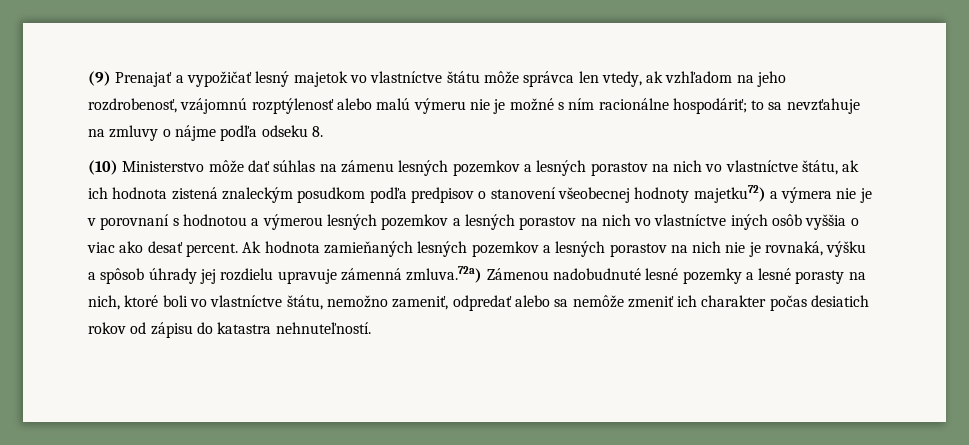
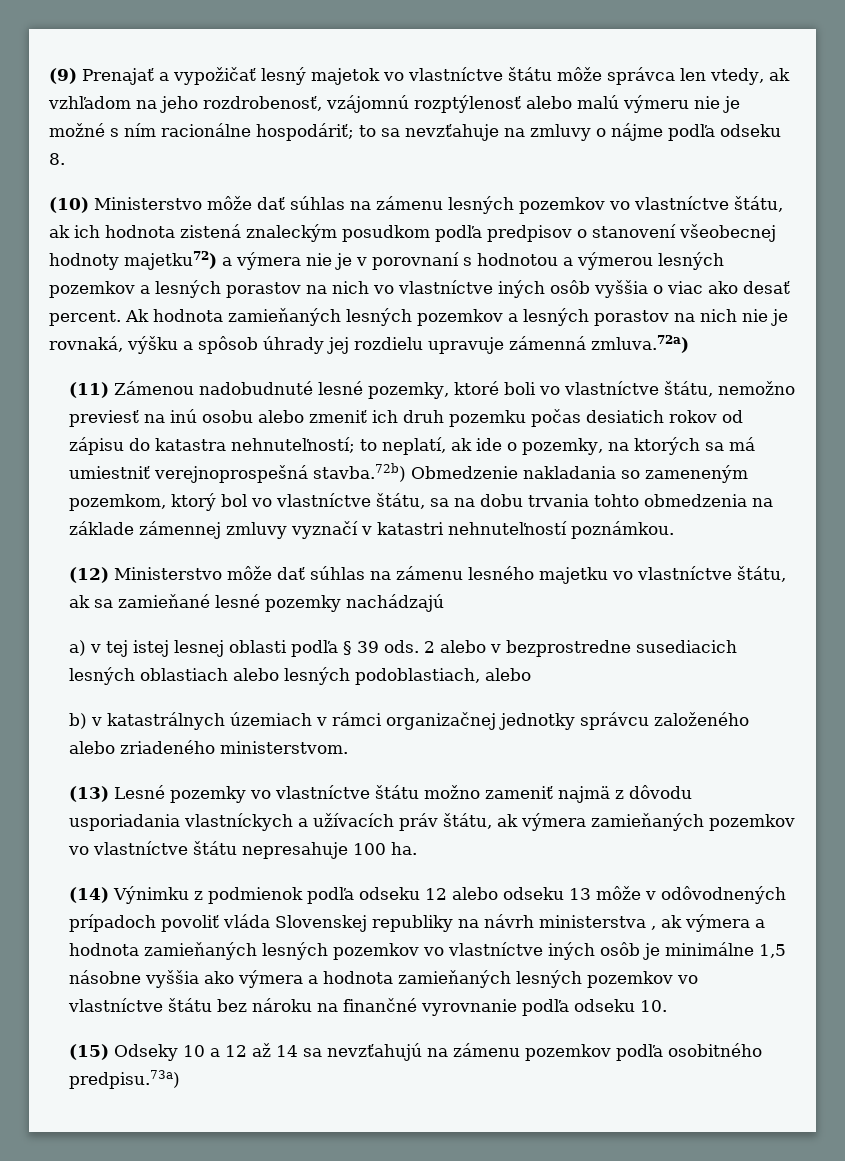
- (10) Ministerstvo môže dať súhlas na zámenu lesných pozemkov a lesných porastov na nich vo vlastníctve štátu, ak ich hodnota zistená znaleckým posudkom podľa predpisov o stanovení všeobecnej hodnoty majetku72) a výmera nie je v porovnaní s hodnotou a výmerou lesných pozemkov a lesných porastov na nich vo vlastníctve iných osôb vyššia o viac ako desať percent.
+ (10) Ministerstvo môže dať súhlas na zámenu lesných pozemkov vo vlastníctve štátu, ak ich hodnota zistená znaleckým posudkom podľa predpisov o stanovení všeobecnej hodnoty majetku72) a výmera nie je v porovnaní s hodnotou a výmerou lesných pozemkov a lesných porastov na nich vo vlastníctve iných osôb vyššia o viac ako desať percent.
- Ak hodnota zamieňaných lesných pozemkov a lesných porastov na nich nie je rovnaká, výšku a spôsob úhrady jej rozdielu upravuje zámenná zmluva.72a) Zámenou nadobudnuté lesné pozemky a lesné porasty na nich, ktoré boli vo vlastníctve štátu, nemožno zameniť, odpredať alebo sa nemôže zmeniť ich charakter počas desiatich rokov od zápisu do katastra nehnuteľností.
+ Ak hodnota zamieňaných lesných pozemkov a lesných porastov na nich nie je rovnaká, výšku a spôsob úhrady jej rozdielu upravuje zámenná zmluva.72a)
+ (11) Zámenou nadobudnuté lesné pozemky, ktoré boli vo vlastníctve štátu, nemožno previesť na inú osobu alebo zmeniť ich druh pozemku počas desiatich rokov od zápisu do katastra nehnuteľností; to neplatí, ak ide o pozemky, na ktorých sa má umiestniť verejnoprospešná stavba.72b) Obmedzenie nakladania so zameneným pozemkom, ktorý bol vo vlastníctve štátu, sa na dobu trvania tohto obmedzenia na základe zámennej zmluvy vyznačí v katastri nehnuteľností poznámkou.
+ (12) Ministerstvo môže dať súhlas na zámenu lesného majetku vo vlastníctve štátu, ak sa zamieňané lesné pozemky nachádzajú
+ a) v tej istej lesnej oblasti podľa § 39 ods. 2 alebo v bezprostredne susediacich lesných oblastiach alebo lesných podoblastiach, alebo
+ b) v katastrálnych územiach v rámci organizačnej jednotky správcu založeného alebo zriadeného ministerstvom.
+ (13) Lesné pozemky vo vlastníctve štátu možno zameniť najmä z dôvodu usporiadania vlastníckych a užívacích práv štátu, ak výmera zamieňaných pozemkov vo vlastníctve štátu nepresahuje 100 ha.
+ (14) Výnimku z podmienok podľa odseku 12 alebo odseku 13 môže v odôvodnených prípadoch povoliť vláda Slovenskej republiky na návrh ministerstva , ak výmera a hodnota zamieňaných lesných pozemkov vo vlastníctve iných osôb je minimálne 1,5 násobne vyššia ako výmera a hodnota zamieňaných lesných pozemkov vo vlastníctve štátu bez nároku na finančné vyrovnanie podľa odseku 10.
+ (15) Odseky 10 a 12 až 14 sa nevzťahujú na zámenu pozemkov podľa osobitného predpisu.73a)

